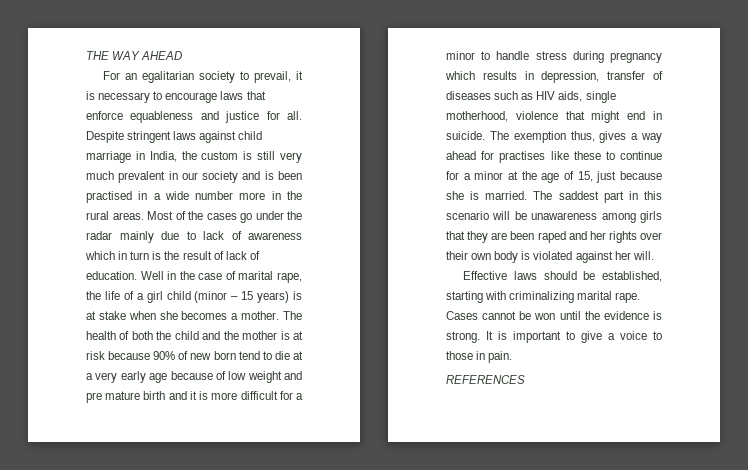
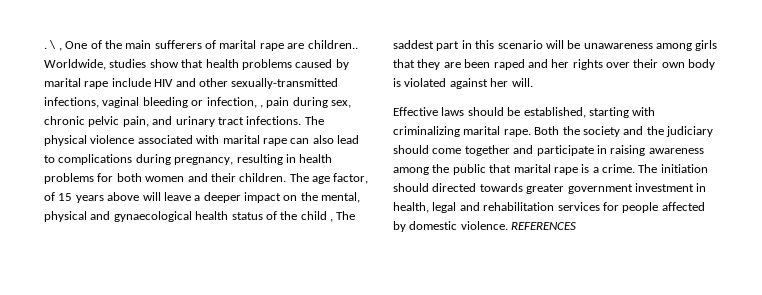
- THE WAY AHEAD
- For an egalitarian society to prevail, it is necessary to encourage laws that enforce equableness and justice for all. Despite stringent laws against child marriage in India, the custom is still very much prevalent in our society and is been practised in a wide number more in the rural areas. Most of the cases go under the radar mainly due to lack of awareness which in turn is the result of lack of education. Well in the case of marital rape, the life of a girl child (minor – 15 years) is at stake when she becomes a mother. The health of both the child and the mother is at risk because 90% of new born tend to die at a very early age because of low weight and pre mature birth and it is more difficult for a minor to handle stress during pregnancy which results in depression, transfer of diseases such as HIV aids, single motherhood, violence that might end in suicide. The exemption thus, gives a way ahead for practises like these to continue for a minor at the age of 15, just because she is married. The saddest part in this scenario will be unawareness among girls that they are been raped and her rights over their own body is violated against her will.
+ . \ , One of the main sufferers of marital rape are children.. Worldwide, studies show that health problems caused by marital rape include HIV and other sexually-transmitted infections, vaginal bleeding or infection, , pain during sex, chronic pelvic pain, and urinary tract infections. The physical violence associated with marital rape can also lead to complications during pregnancy, resulting in health problems for both women and their children. The age factor, of 15 years above will leave a deeper impact on the mental, physical and gynaecological health status of the child , The saddest part in this scenario will be unawareness among girls that they are been raped and her rights over their own body is violated against her will.
- Cases cannot be won until the evidence is strong. It is important to give a voice to those in pain.
- REFERENCES
+ Both the society and the judiciary should come together and participate in raising awareness among the public that marital rape is a crime. The initiation should directed towards greater government investment in health, legal and rehabilitation services for people affected by domestic violence. REFERENCES

